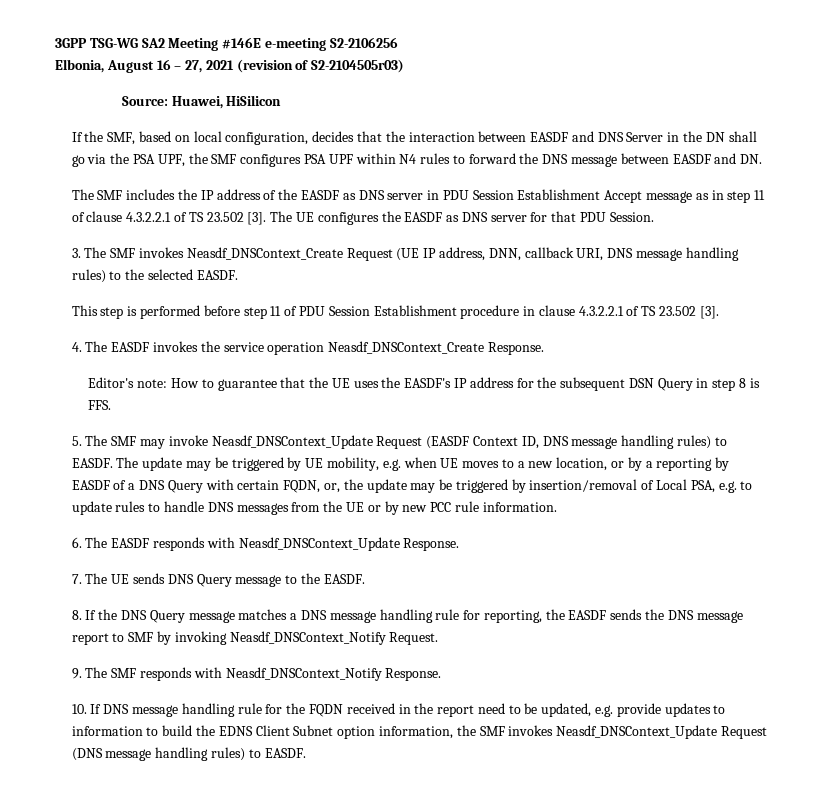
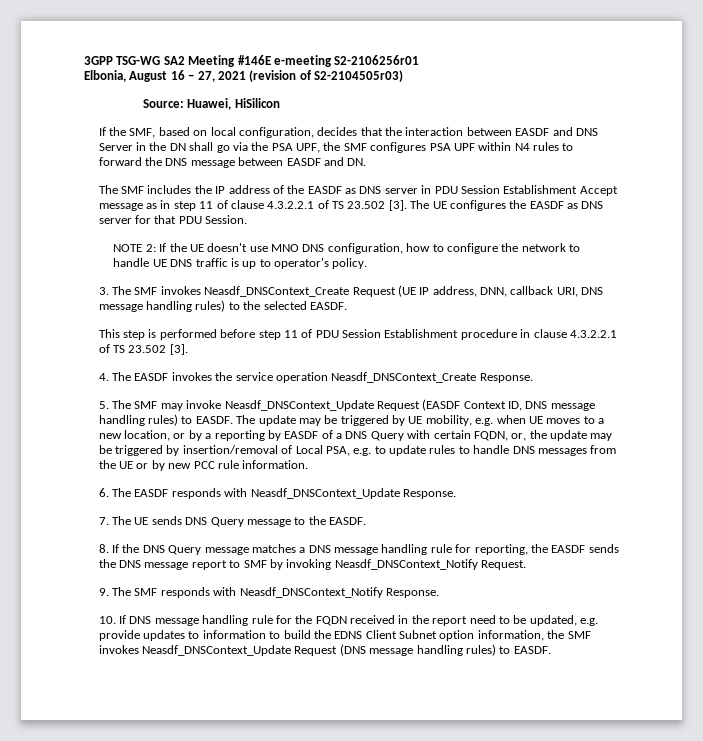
- 3GPP TSG-WG SA2 Meeting #146E e-meeting S2-2106256
+ 3GPP TSG-WG SA2 Meeting #146E e-meeting S2-2106256r01
+ NOTE 2: If the UE doesn't use MNO DNS configuration, how to configure the network to handle UE DNS traffic is up to operator's policy.
- Editor's note: How to guarantee that the UE uses the EASDF's IP address for the subsequent DSN Query in step 8 is FFS.

